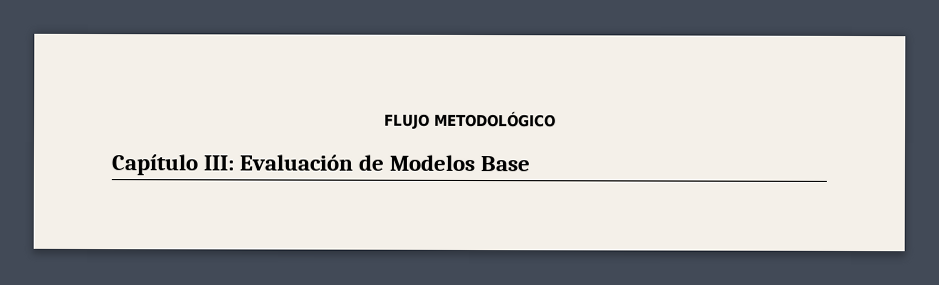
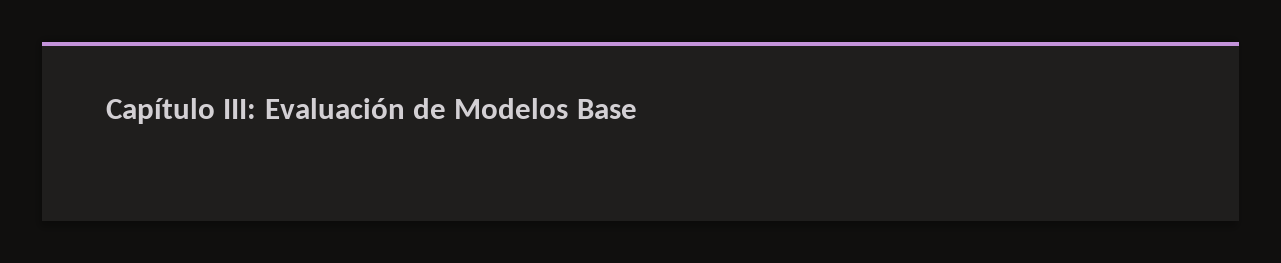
- FLUJO METODOLÓGICO

